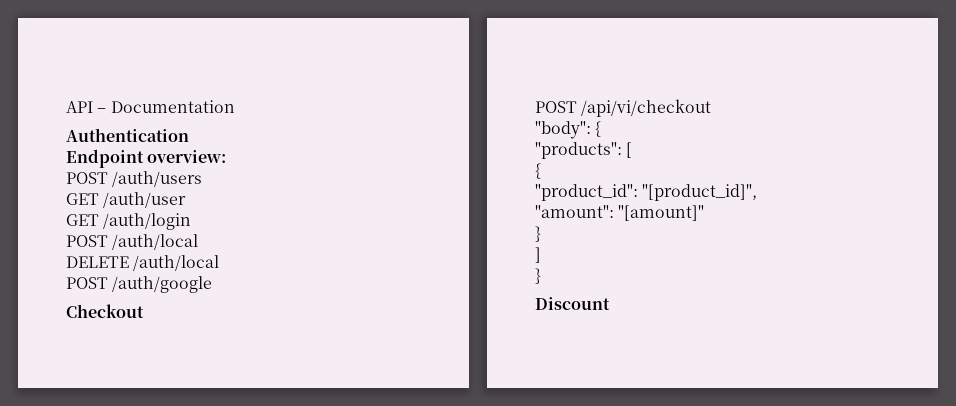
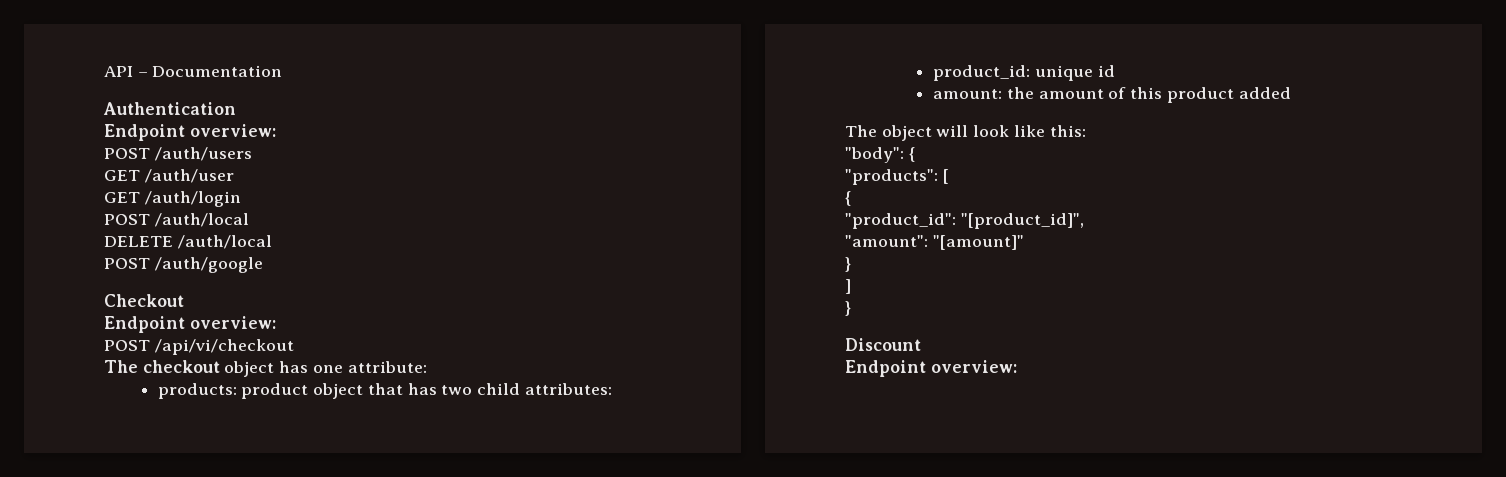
  Checkout
+ Endpoint overview:
+ The checkout object has one attribute:
+ products: product object that has two child attributes:
+ product_id: unique id
+ amount: the amount of this product added
+ The object will look like this:
  Discount
+ Endpoint overview:

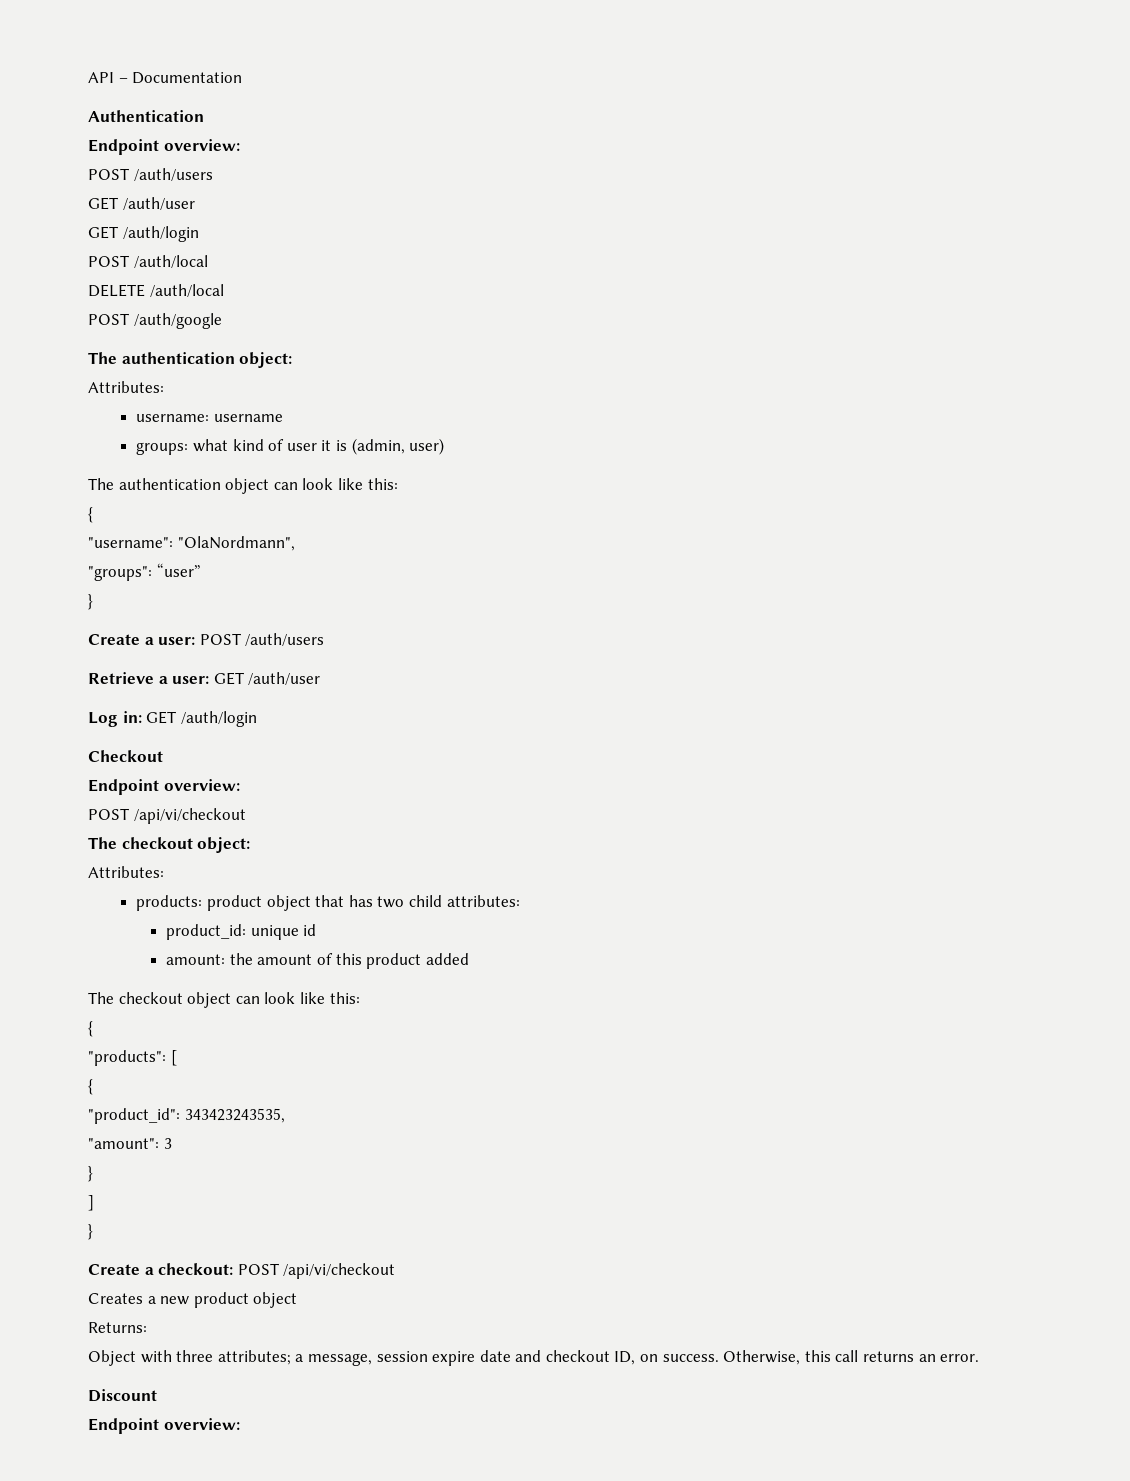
+ The authentication object:
+ Attributes:
+ username: username
+ groups: what kind of user it is (admin, user)
+ The authentication object can look like this:
+ {
+ "username": "OlaNordmann",
+ "groups": “user”
+ }
+ Create a user: POST /auth/users
+ Retrieve a user: GET /auth/user
+ Log in: GET /auth/login
- The checkout object has one attribute:
+ The checkout object:
+ Attributes:
- The object will look like this:
- "body": {
+ The checkout object can look like this:
+ {
- "product_id": "[product_id]",
+ "product_id": 343423243535,
- "amount": "[amount]"
+ "amount": 3
+ Create a checkout: POST /api/vi/checkout
+ Creates a new product object
+ Returns:
+ Object with three attributes; a message, session expire date and checkout ID, on success. Otherwise, this call returns an error.

